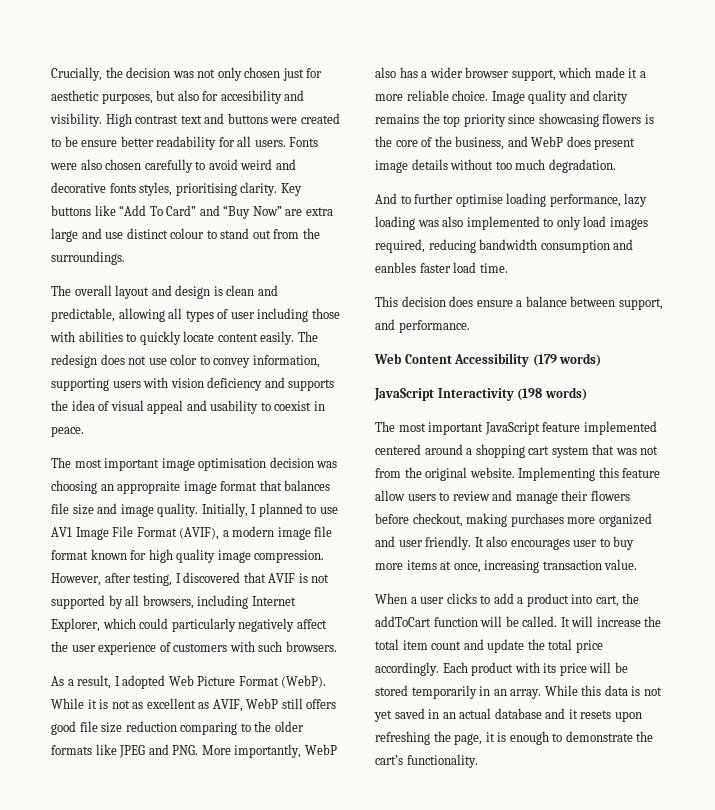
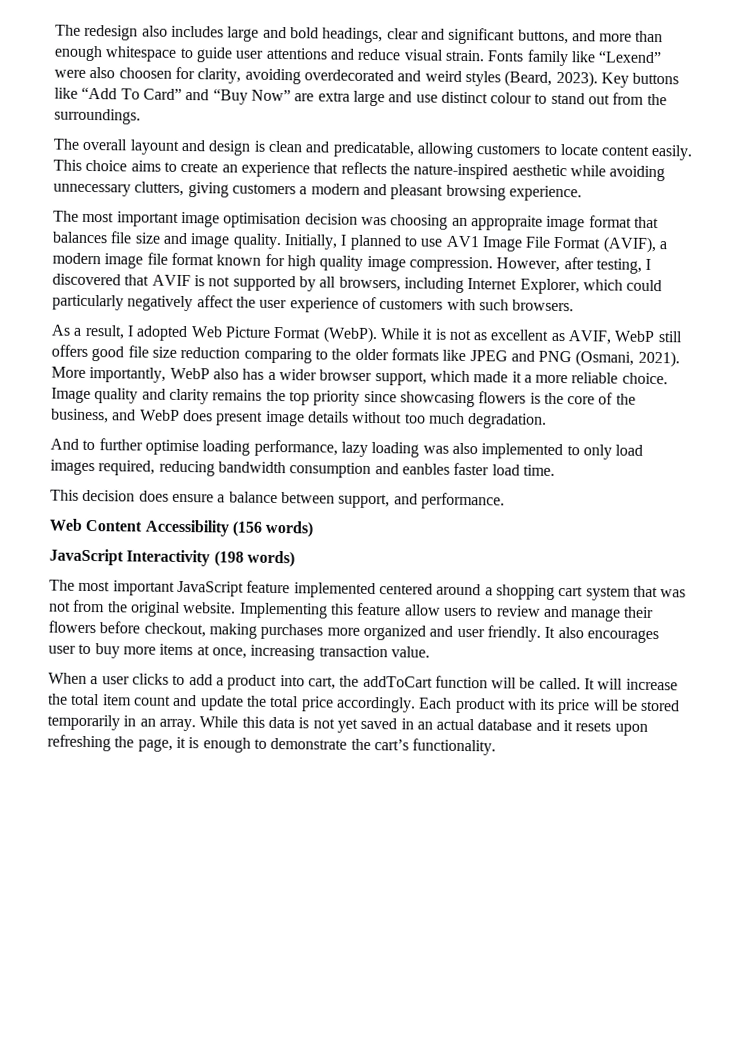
- Crucially, the decision was not only chosen just for aesthetic purposes, but also for accesibility and visibility. High contrast text and buttons were created to be ensure better readability for all users. Fonts were also chosen carefully to avoid weird and decorative fonts styles, prioritising clarity.
+ The redesign also includes large and bold headings, clear and significant buttons, and more than enough whitespace to guide user attentions and reduce visual strain. Fonts family like “Lexend” were also choosen for clarity, avoiding overdecorated and weird styles (Beard, 2023).
- The overall layout and design is clean and predictable, allowing all types of user including those with abilities to quickly locate content easily. The redesign does not use color to convey information, supporting users with vision deficiency and supports the idea of visual appeal and usability to coexist in peace.
+ The overall layount and design is clean and predicatable, allowing customers to locate content easily. This choice aims to create an experience that reflects the nature-inspired aesthetic while avoiding unnecessary clutters, giving customers a modern and pleasant browsing experience.
- While it is not as excellent as AVIF, WebP still offers good file size reduction comparing to the older formats like JPEG and PNG. More importantly, WebP also has a wider browser support, which made it a more reliable choice.
+ While it is not as excellent as AVIF, WebP still offers good file size reduction comparing to the older formats like JPEG and PNG (Osmani, 2021). More importantly, WebP also has a wider browser support, which made it a more reliable choice.
- Web Content Accessibility (179 words)
+ Web Content Accessibility (156 words)

